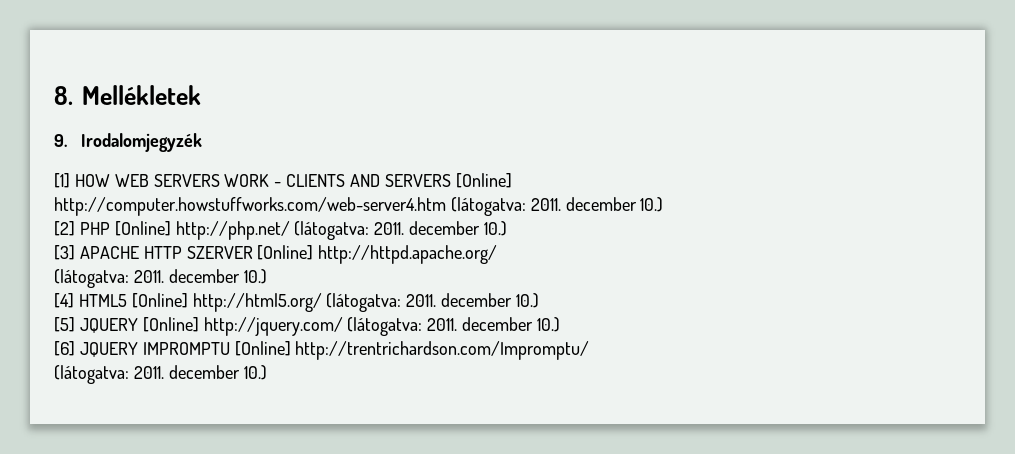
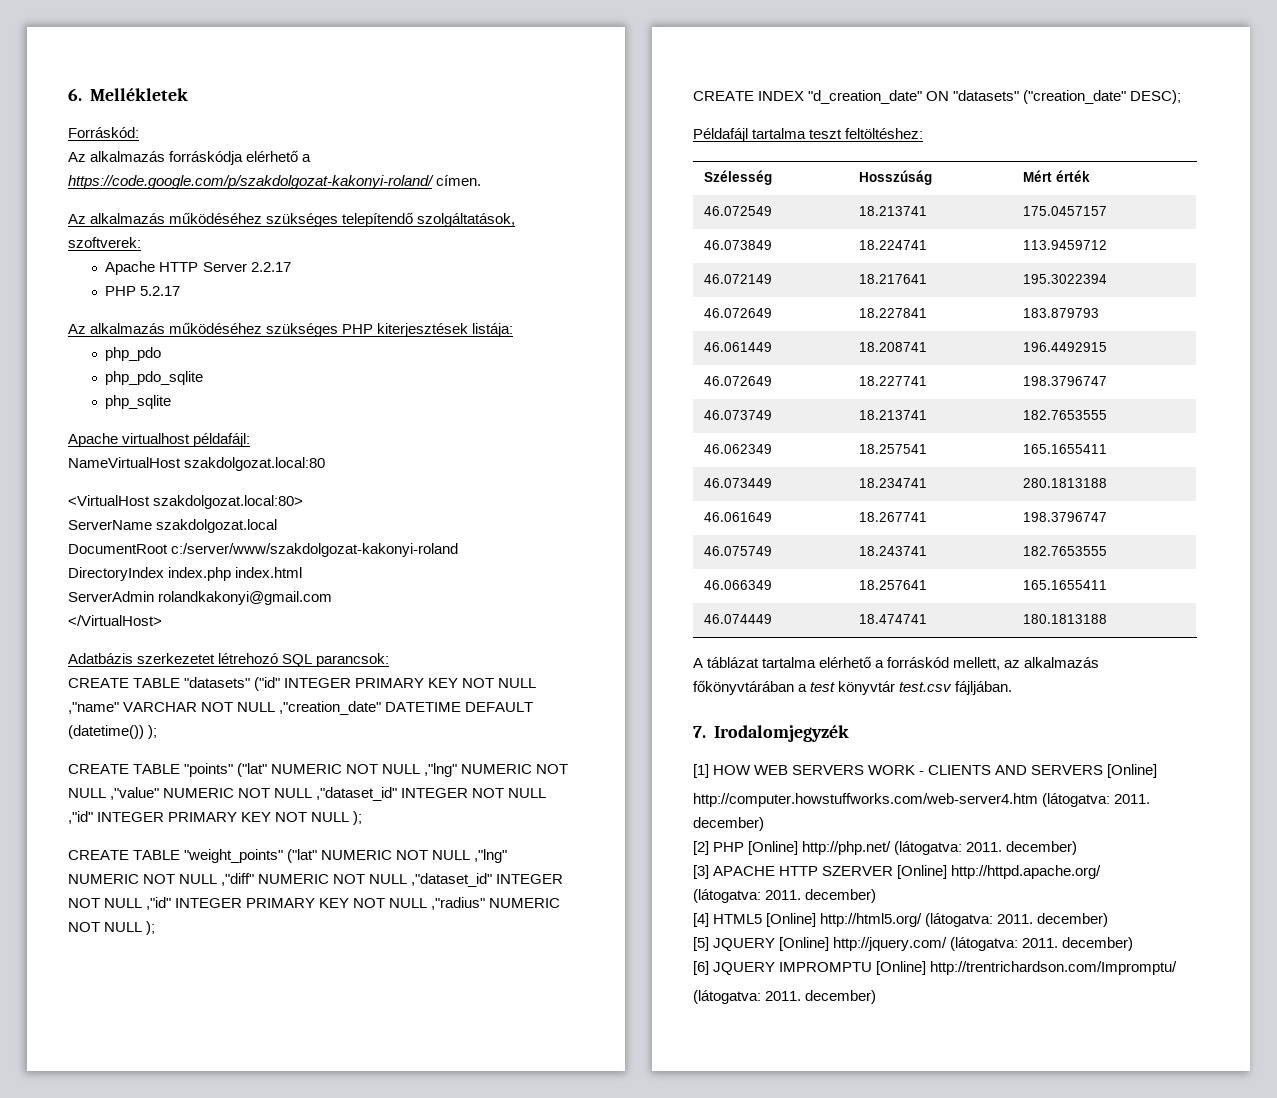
- 8. Mellékletek
+ 6. Mellékletek
- 9. Irodalomjegyzék
+ Forráskód:
+ Az alkalmazás forráskódja elérhető a https://code.google.com/p/szakdolgozat-kakonyi-roland/ címen.
+ Az alkalmazás működéséhez szükséges telepítendő szolgáltatások, szoftverek:
+ Apache HTTP Server 2.2.17
+ PHP 5.2.17
+ Az alkalmazás működéséhez szükséges PHP kiterjesztések listája:
+ php_pdo
+ php_pdo_sqlite
+ php_sqlite
+ Apache virtualhost példafájl:
+ NameVirtualHost szakdolgozat.local:80
+ <VirtualHost szakdolgozat.local:80>
+ ServerName szakdolgozat.local
+ DocumentRoot c:/server/www/szakdolgozat-kakonyi-roland
+ DirectoryIndex index.php index.html
+ ServerAdmin rolandkakonyi@gmail.com
+ </VirtualHost>
+ Adatbázis szerkezetet létrehozó SQL parancsok:
+ CREATE TABLE "datasets" ("id" INTEGER PRIMARY KEY NOT NULL ,"name" VARCHAR NOT NULL ,"creation_date" DATETIME DEFAULT (datetime()) );
+ CREATE TABLE "points" ("lat" NUMERIC NOT NULL ,"lng" NUMERIC NOT NULL ,"value" NUMERIC NOT NULL ,"dataset_id" INTEGER NOT NULL ,"id" INTEGER PRIMARY KEY NOT NULL );
+ CREATE TABLE "weight_points" ("lat" NUMERIC NOT NULL ,"lng" NUMERIC NOT NULL ,"diff" NUMERIC NOT NULL ,"dataset_id" INTEGER NOT NULL ,"id" INTEGER PRIMARY KEY NOT NULL ,"radius" NUMERIC NOT NULL );
+ CREATE INDEX "d_creation_date" ON "datasets" ("creation_date" DESC);
+ Példafájl tartalma teszt feltöltéshez:
+ Szélesség | Hosszúság | Mért érték
+ 46.072549 | 18.213741 | 175.0457157
+ 46.073849 | 18.224741 | 113.9459712
+ 46.072149 | 18.217641 | 195.3022394
+ 46.072649 | 18.227841 | 183.879793
+ 46.061449 | 18.208741 | 196.4492915
+ 46.072649 | 18.227741 | 198.3796747
+ 46.073749 | 18.213741 | 182.7653555
+ 46.062349 | 18.257541 | 165.1655411
+ 46.073449 | 18.234741 | 280.1813188
+ 46.061649 | 18.267741 | 198.3796747
+ 46.075749 | 18.243741 | 182.7653555
+ 46.066349 | 18.257641 | 165.1655411
+ 46.074449 | 18.474741 | 180.1813188
+ A táblázat tartalma elérhető a forráskód mellett, az alkalmazás főkönyvtárában a test könyvtár test.csv fájljában.
+ 7. Irodalomjegyzék
- http://computer.howstuffworks.com/web-server4.htm (látogatva: 2011. december 10.)
+ http://computer.howstuffworks.com/web-server4.htm (látogatva: 2011. december)
- [2] PHP [Online] http://php.net/ (látogatva: 2011. december 10.)
+ [2] PHP [Online] http://php.net/ (látogatva: 2011. december)
  [3] APACHE HTTP SZERVER [Online] http://httpd.apache.org/
- (látogatva: 2011. december 10.)
+ (látogatva: 2011. december)
- [4] HTML5 [Online] http://html5.org/ (látogatva: 2011. december 10.)
+ [4] HTML5 [Online] http://html5.org/ (látogatva: 2011. december)
- [5] JQUERY [Online] http://jquery.com/ (látogatva: 2011. december 10.)
+ [5] JQUERY [Online] http://jquery.com/ (látogatva: 2011. december)
  [6] JQUERY IMPROMPTU [Online] http://trentrichardson.com/Impromptu/
- (látogatva: 2011. december 10.)
+ (látogatva: 2011. december)

